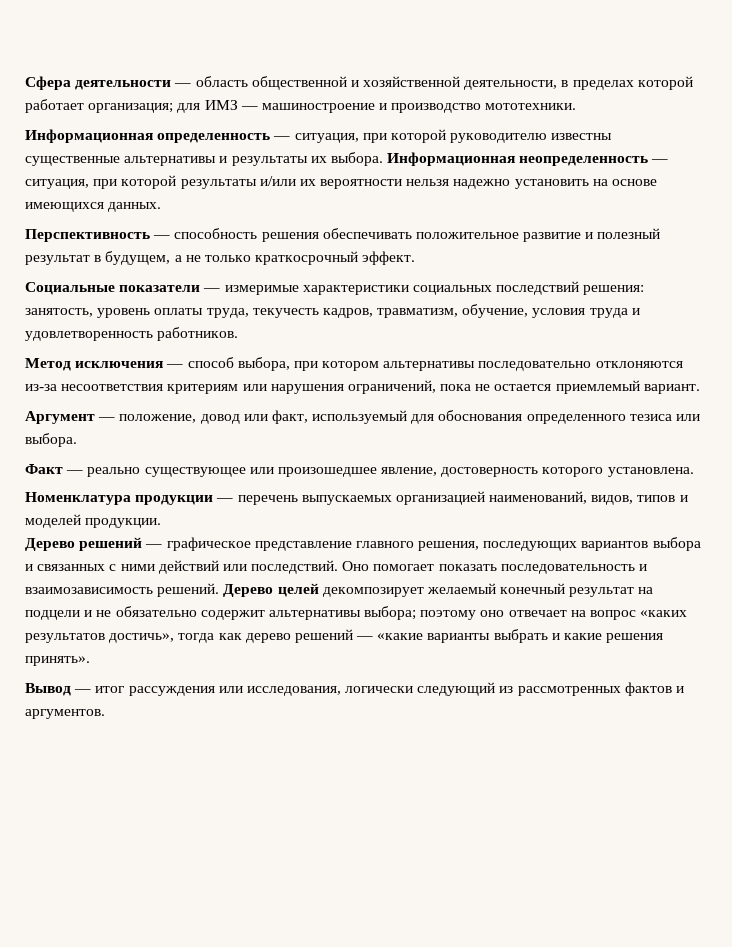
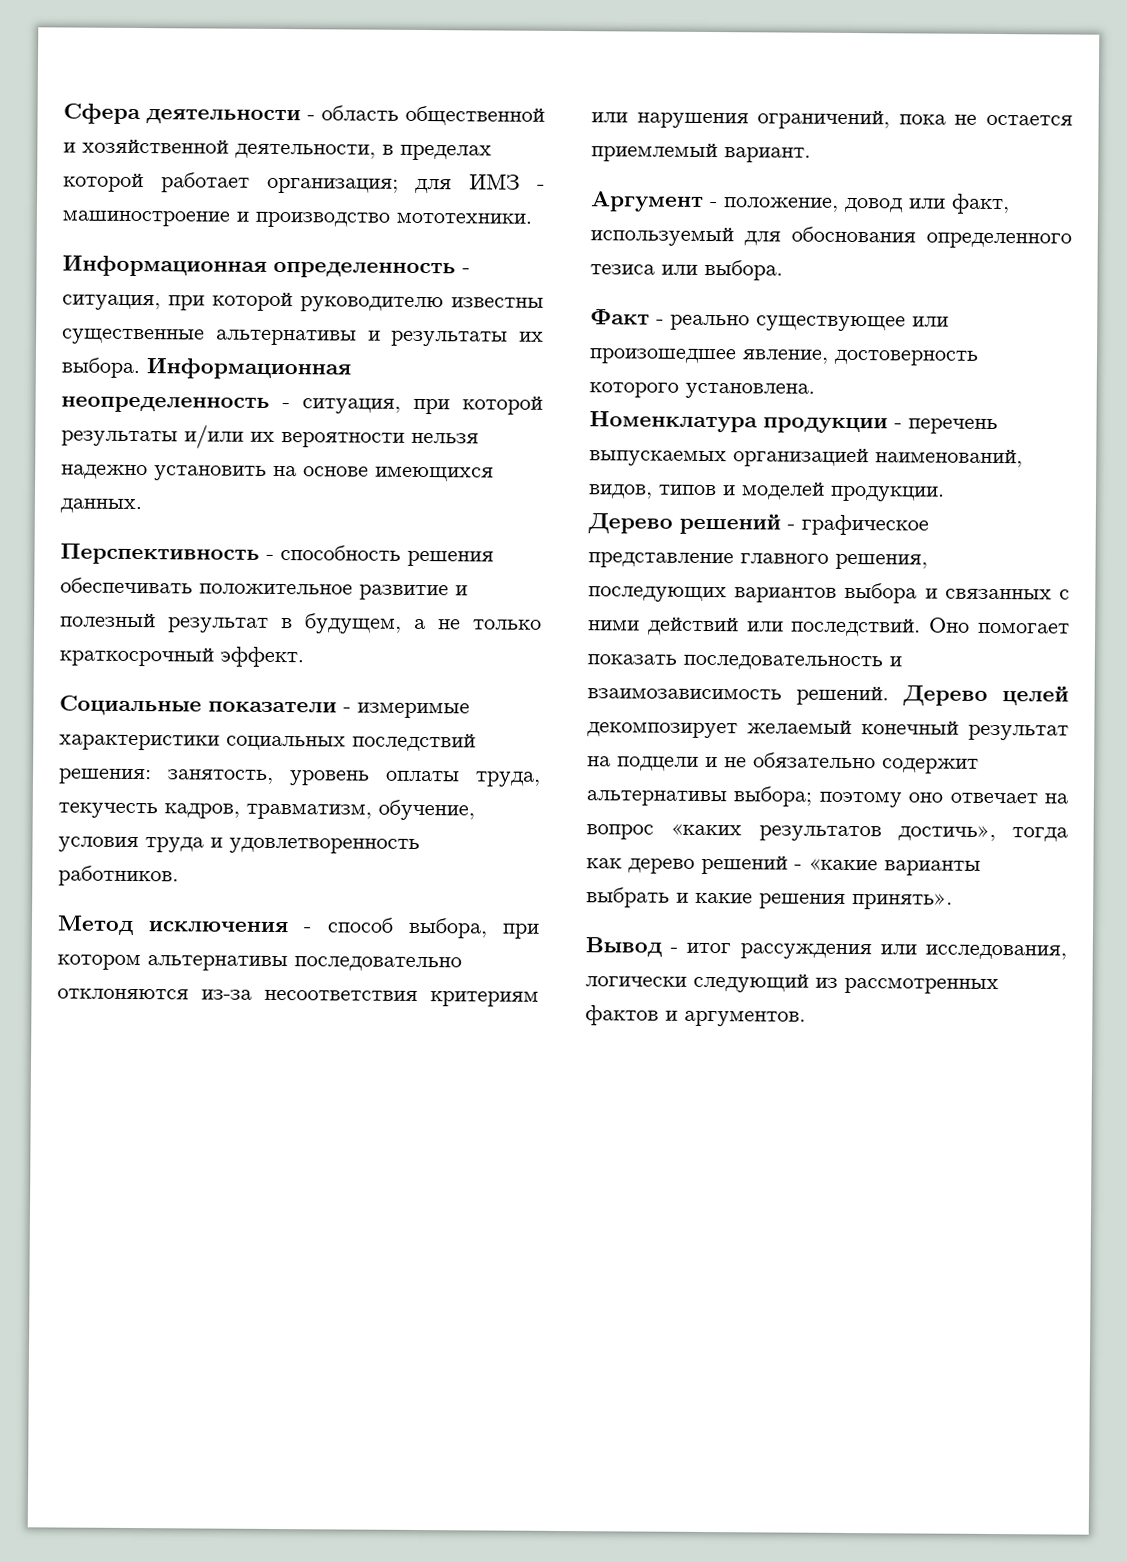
- Сфера деятельности — область общественной и хозяйственной деятельности, в пределах которой работает организация; для ИМЗ — машиностроение и производство мототехники.
+ Сфера деятельности - область общественной и хозяйственной деятельности, в пределах которой работает организация; для ИМЗ - машиностроение и производство мототехники.
- Информационная определенность — ситуация, при которой руководителю известны существенные альтернативы и результаты их выбора.
+ Информационная определенность - ситуация, при которой руководителю известны существенные альтернативы и результаты их выбора.
- Информационная неопределенность — ситуация, при которой результаты и/или их вероятности нельзя надежно установить на основе имеющихся данных.
+ Информационная неопределенность - ситуация, при которой результаты и/или их вероятности нельзя надежно установить на основе имеющихся данных.
- Перспективность — способность решения обеспечивать положительное развитие и полезный результат в будущем, а не только краткосрочный эффект.
+ Перспективность - способность решения обеспечивать положительное развитие и полезный результат в будущем, а не только краткосрочный эффект.
- Социальные показатели — измеримые характеристики социальных последствий решения: занятость, уровень оплаты труда, текучесть кадров, травматизм, обучение, условия труда и удовлетворенность работников.
+ Социальные показатели - измеримые характеристики социальных последствий решения: занятость, уровень оплаты труда, текучесть кадров, травматизм, обучение, условия труда и удовлетворенность работников.
- Метод исключения — способ выбора, при котором альтернативы последовательно отклоняются из-за несоответствия критериям или нарушения ограничений, пока не остается приемлемый вариант.
+ Метод исключения - способ выбора, при котором альтернативы последовательно отклоняются из-за несоответствия критериям или нарушения ограничений, пока не остается приемлемый вариант.
- Аргумент — положение, довод или факт, используемый для обоснования определенного тезиса или выбора.
+ Аргумент - положение, довод или факт, используемый для обоснования определенного тезиса или выбора.
- Факт — реально существующее или произошедшее явление, достоверность которого установлена.
+ Факт - реально существующее или произошедшее явление, достоверность которого установлена.
- Номенклатура продукции — перечень выпускаемых организацией наименований, видов, типов и моделей продукции.
+ Номенклатура продукции - перечень выпускаемых организацией наименований, видов, типов и моделей продукции.
- Дерево решений — графическое представление главного решения, последующих вариантов выбора и связанных с ними действий или последствий.
+ Дерево решений - графическое представление главного решения, последующих вариантов выбора и связанных с ними действий или последствий.
- Дерево целей декомпозирует желаемый конечный результат на подцели и не обязательно содержит альтернативы выбора; поэтому оно отвечает на вопрос «каких результатов достичь», тогда как дерево решений — «какие варианты выбрать и какие решения принять».
+ Дерево целей декомпозирует желаемый конечный результат на подцели и не обязательно содержит альтернативы выбора; поэтому оно отвечает на вопрос «каких результатов достичь», тогда как дерево решений - «какие варианты выбрать и какие решения принять».
- Вывод — итог рассуждения или исследования, логически следующий из рассмотренных фактов и аргументов.
+ Вывод - итог рассуждения или исследования, логически следующий из рассмотренных фактов и аргументов.

